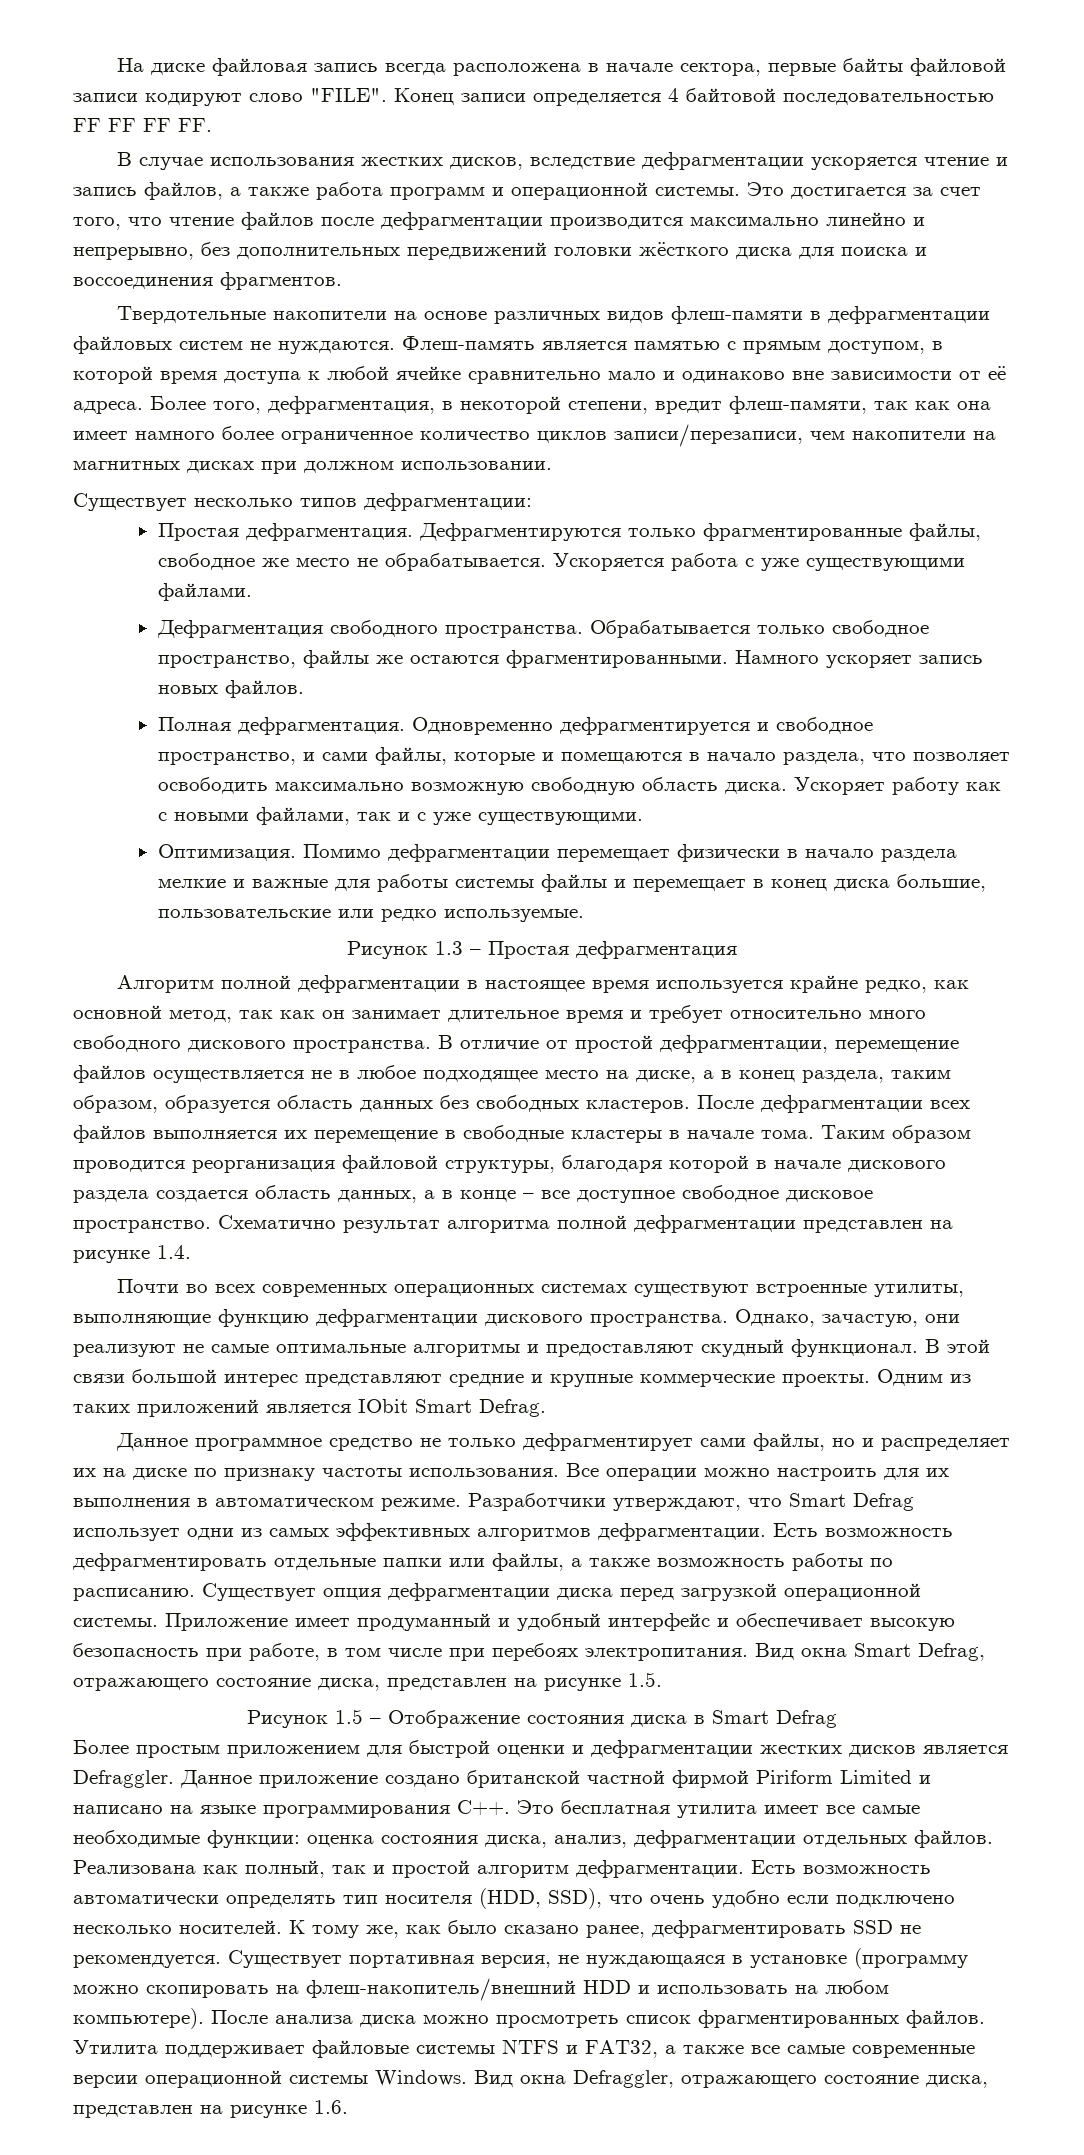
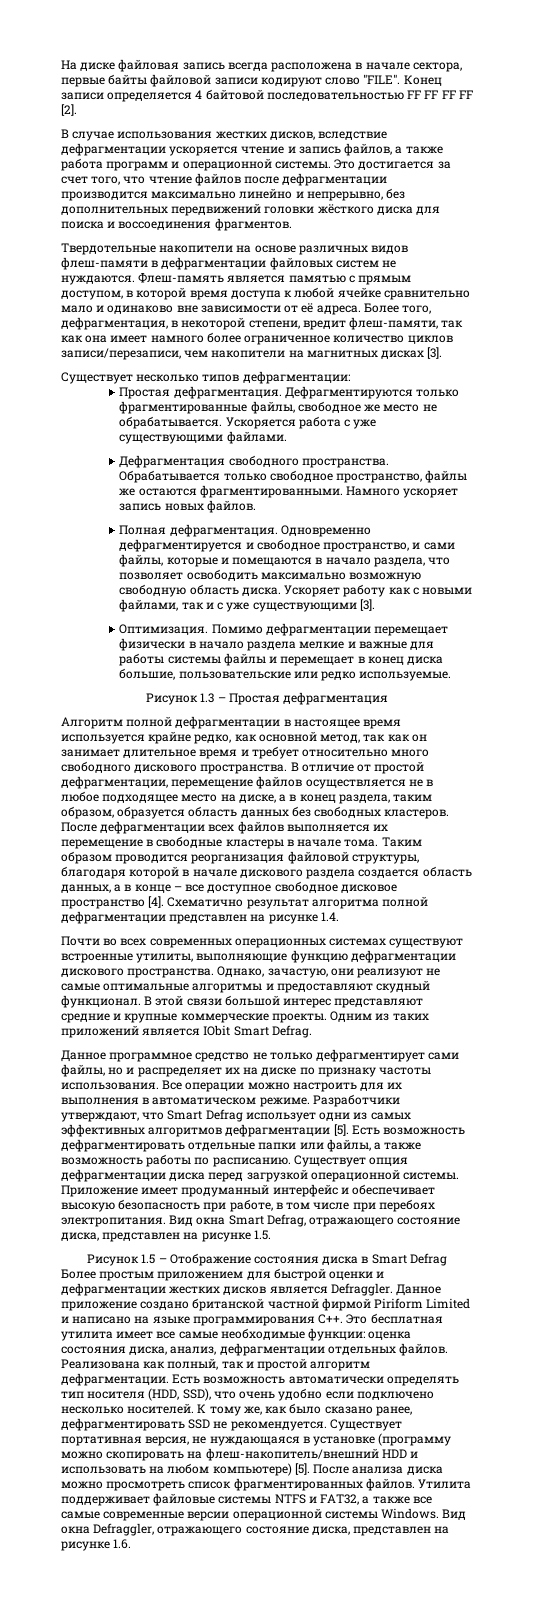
- Конец записи определяется 4 байтовой последовательностью FF FF FF FF.
+ Конец записи определяется 4 байтовой последовательностью FF FF FF FF [2].
- Более того, дефрагментация, в некоторой степени, вредит флеш-памяти, так как она имеет намного более ограниченное количество циклов записи/перезаписи, чем накопители на магнитных дисках при должном использовании.
+ Более того, дефрагментация, в некоторой степени, вредит флеш-памяти, так как она имеет намного более ограниченное количество циклов записи/перезаписи, чем накопители на магнитных дисках [3].
- Ускоряет работу как с новыми файлами, так и с уже существующими.
+ Ускоряет работу как с новыми файлами, так и с уже существующими [3].
- Таким образом проводится реорганизация файловой структуры, благодаря которой в начале дискового раздела создается область данных, а в конце – все доступное свободное дисковое пространство.
+ Таким образом проводится реорганизация файловой структуры, благодаря которой в начале дискового раздела создается область данных, а в конце – все доступное свободное дисковое пространство [4].
- Разработчики утверждают, что Smart Defrag использует одни из самых эффективных алгоритмов дефрагментации.
+ Разработчики утверждают, что Smart Defrag использует одни из самых эффективных алгоритмов дефрагментации [5].
- Приложение имеет продуманный и удобный интерфейс и обеспечивает высокую безопасность при работе, в том числе при перебоях электропитания.
+ Приложение имеет продуманный интерфейс и обеспечивает высокую безопасность при работе, в том числе при перебоях электропитания.
- Существует портативная версия, не нуждающаяся в установке (программу можно скопировать на флеш-накопитель/внешний HDD и использовать на любом компьютере).
+ Существует портативная версия, не нуждающаяся в установке (программу можно скопировать на флеш-накопитель/внешний HDD и использовать на любом компьютере) [5].

